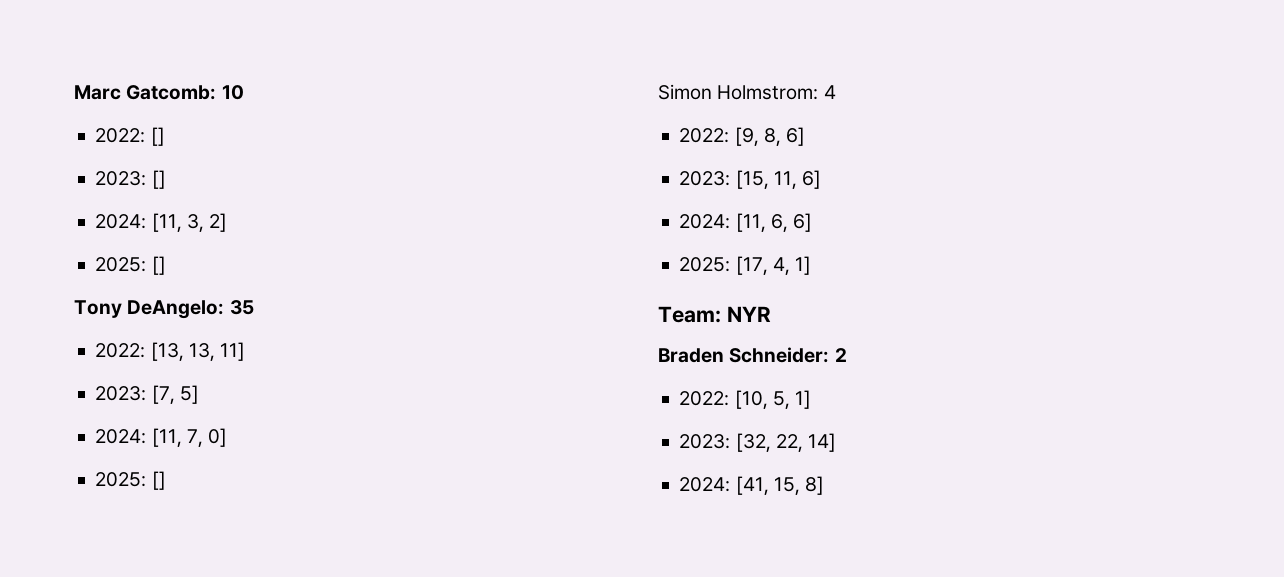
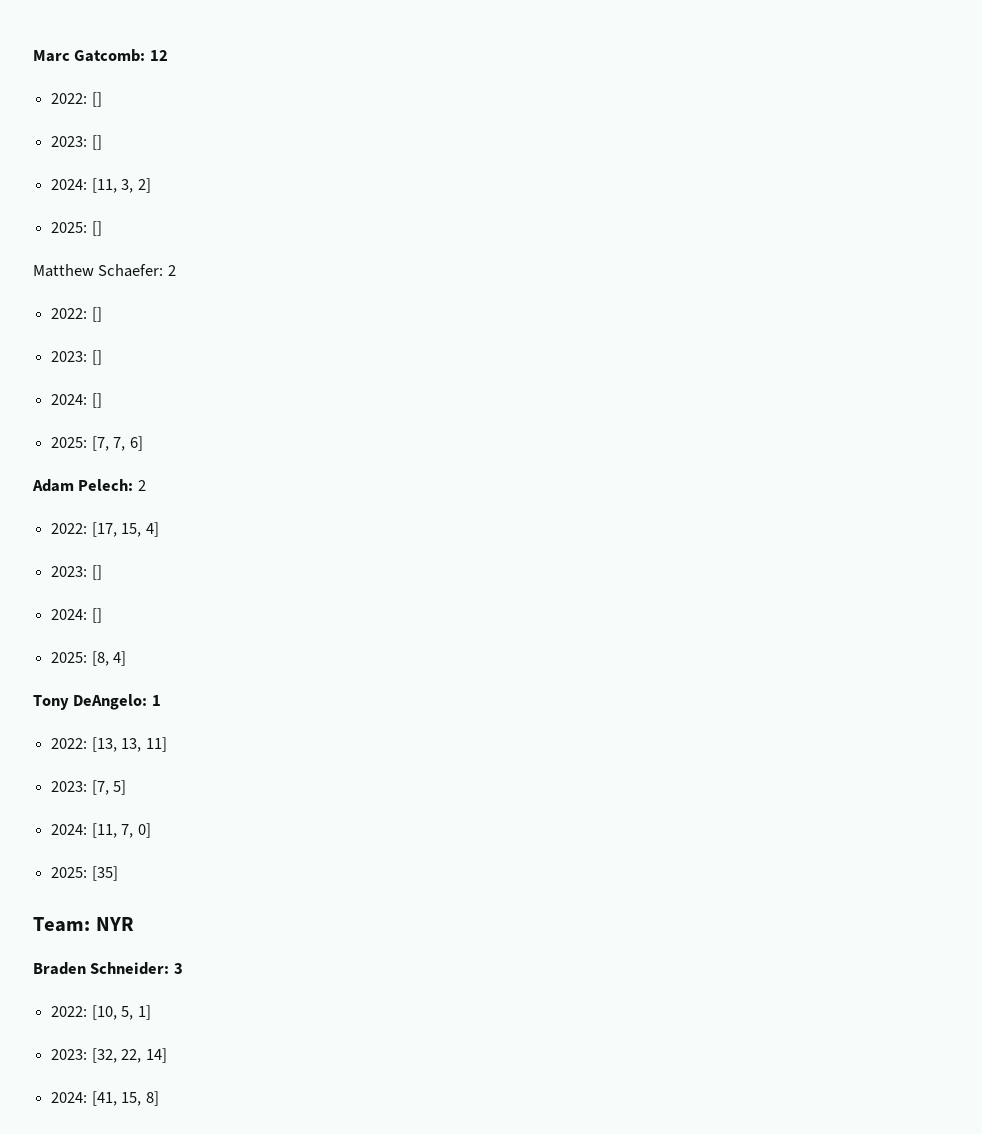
- Marc Gatcomb: 10
+ Marc Gatcomb: 12
+ Matthew Schaefer: 2
+ 2022: []
+ 2023: []
+ 2024: []
+ 2025: [7, 7, 6]
+ Adam Pelech: 2
+ 2022: [17, 15, 4]
+ 2023: []
+ 2024: []
+ 2025: [8, 4]
- Tony DeAngelo: 35
+ Tony DeAngelo: 1
  2024: [11, 7, 0]
- 2025: []
- Simon Holmstrom: 4
- 2022: [9, 8, 6]
- 2023: [15, 11, 6]
- 2024: [11, 6, 6]
- 2025: [17, 4, 1]
+ 2025: [35]
- Braden Schneider: 2
+ Braden Schneider: 3

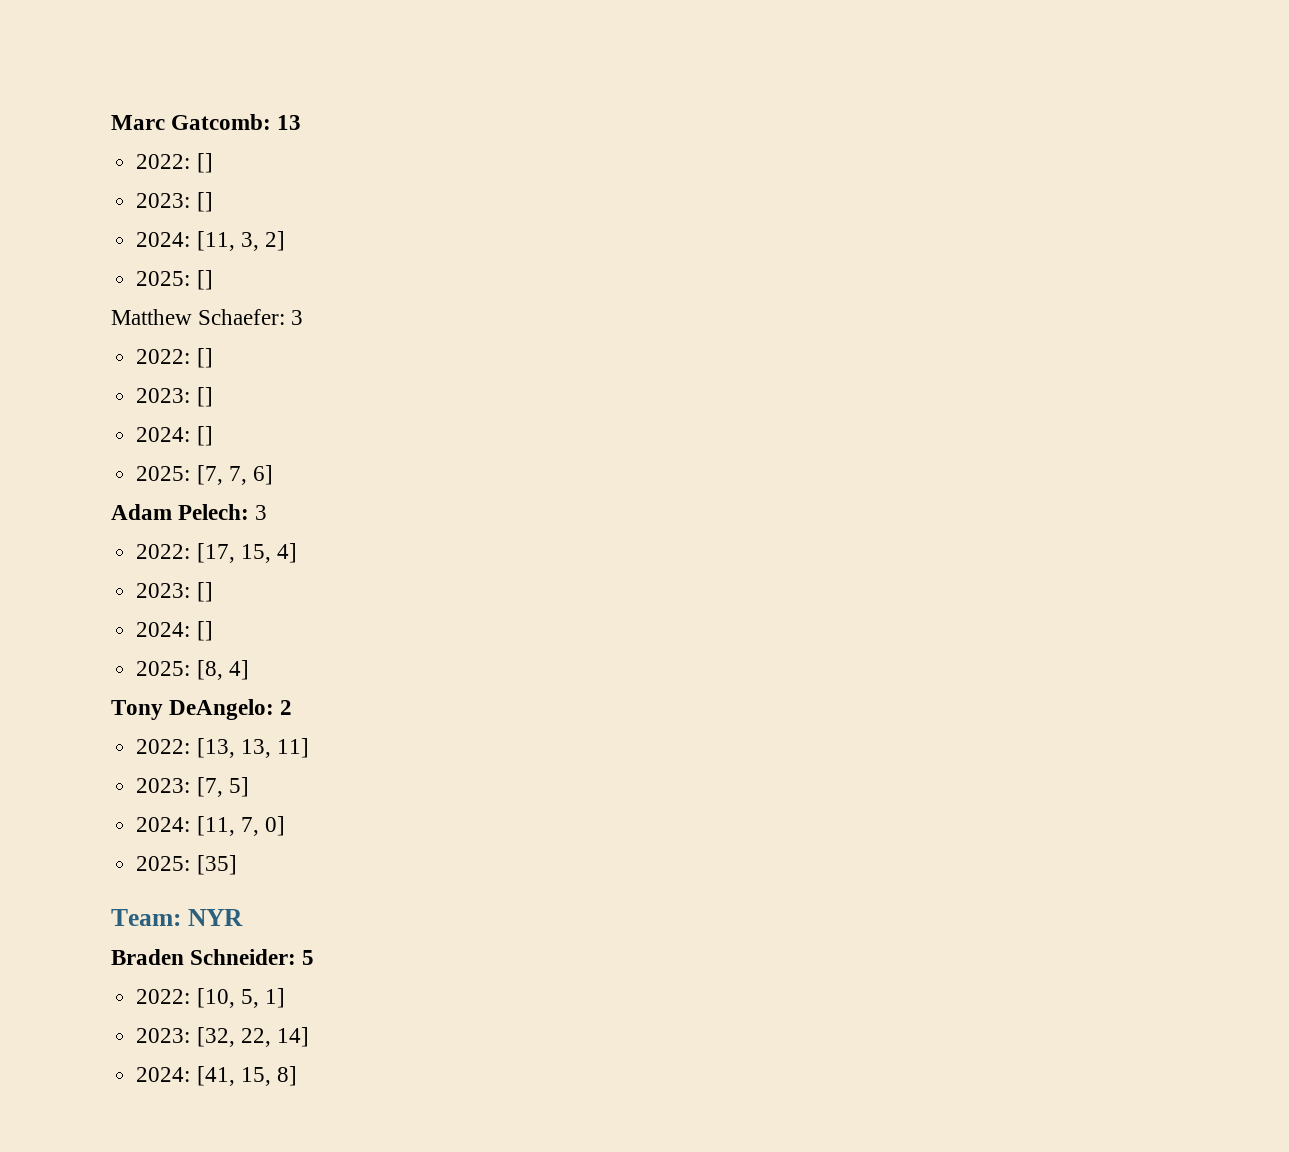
- Marc Gatcomb: 12
+ Marc Gatcomb: 13
- Matthew Schaefer: 2
+ Matthew Schaefer: 3
- Adam Pelech: 2
+ Adam Pelech: 3
- Tony DeAngelo: 1
+ Tony DeAngelo: 2
- Braden Schneider: 3
+ Braden Schneider: 5

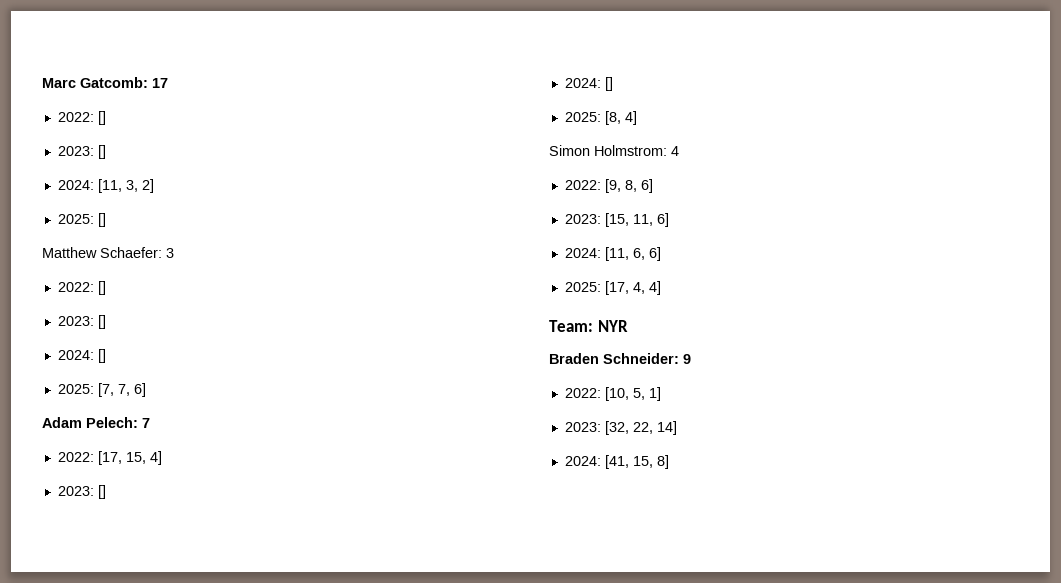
- Marc Gatcomb: 13
+ Marc Gatcomb: 17
- Adam Pelech: 3
+ Adam Pelech: 7
- Tony DeAngelo: 2
- 2022: [13, 13, 11]
- 2023: [7, 5]
- 2024: [11, 7, 0]
- 2025: [35]
+ Simon Holmstrom: 4
+ 2022: [9, 8, 6]
+ 2023: [15, 11, 6]
+ 2024: [11, 6, 6]
+ 2025: [17, 4, 4]
- Braden Schneider: 5
+ Braden Schneider: 9

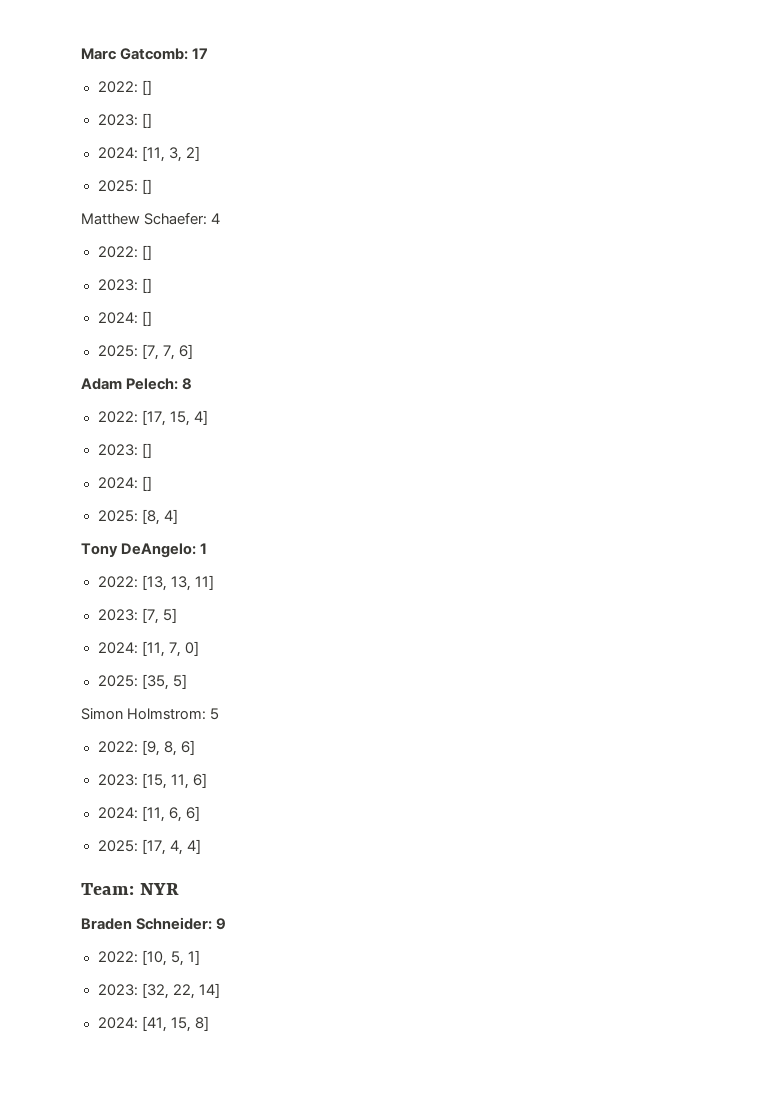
- Matthew Schaefer: 3
+ Matthew Schaefer: 4
- Adam Pelech: 7
+ Adam Pelech: 8
+ Tony DeAngelo: 1
+ 2022: [13, 13, 11]
+ 2023: [7, 5]
+ 2024: [11, 7, 0]
+ 2025: [35, 5]
- Simon Holmstrom: 4
+ Simon Holmstrom: 5

